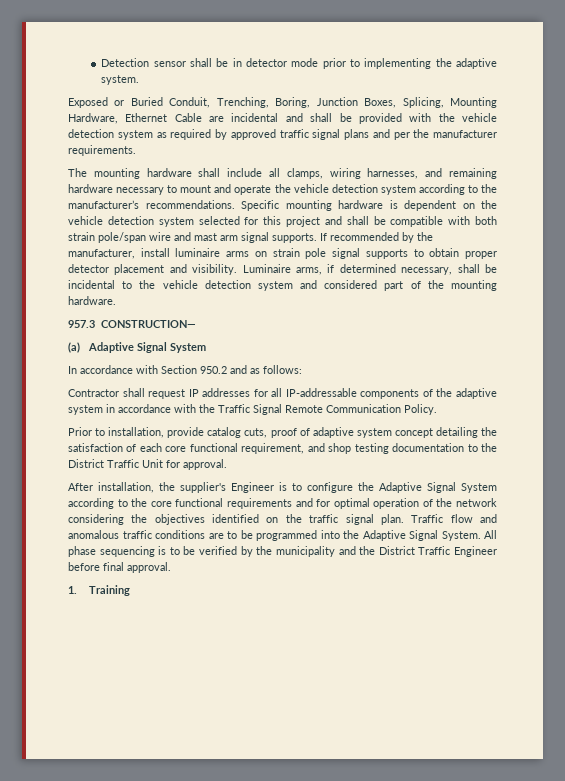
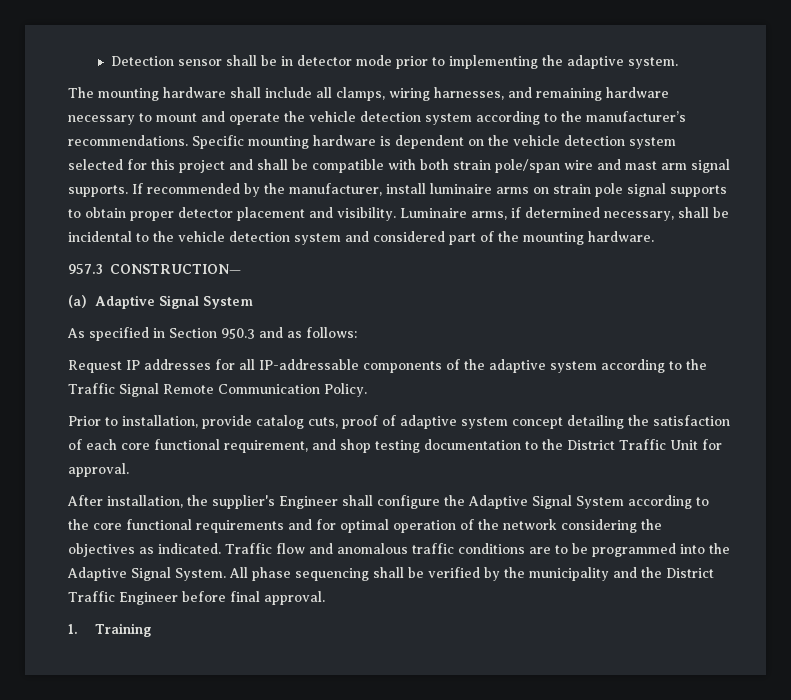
- Exposed or Buried Conduit, Trenching, Boring, Junction Boxes, Splicing, Mounting Hardware, Ethernet Cable are incidental and shall be provided with the vehicle detection system as required by approved traffic signal plans and per the manufacturer requirements.
- In accordance with Section 950.2 and as follows:
+ As specified in Section 950.3 and as follows:
- Contractor shall request IP addresses for all IP-addressable components of the adaptive system in accordance with the Traffic Signal Remote Communication Policy.
+ Request IP addresses for all IP-addressable components of the adaptive system according to the Traffic Signal Remote Communication Policy.
- After installation, the supplier's Engineer is to configure the Adaptive Signal System according to the core functional requirements and for optimal operation of the network considering the objectives identified on the traffic signal plan.
+ After installation, the supplier's Engineer shall configure the Adaptive Signal System according to the core functional requirements and for optimal operation of the network considering the objectives as indicated.
- All phase sequencing is to be verified by the municipality and the District Traffic Engineer before final approval.
+ All phase sequencing shall be verified by the municipality and the District Traffic Engineer before final approval.

